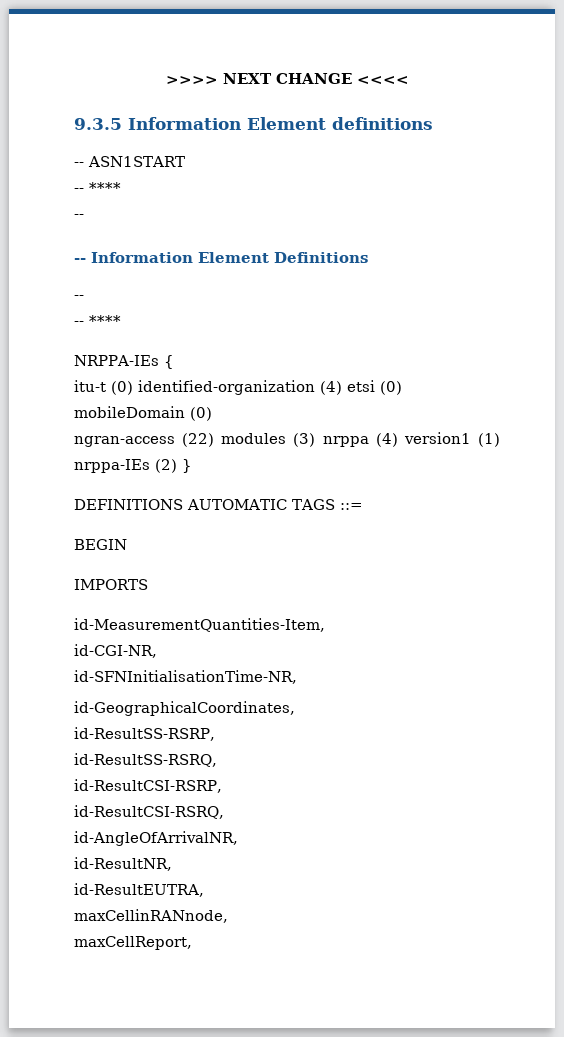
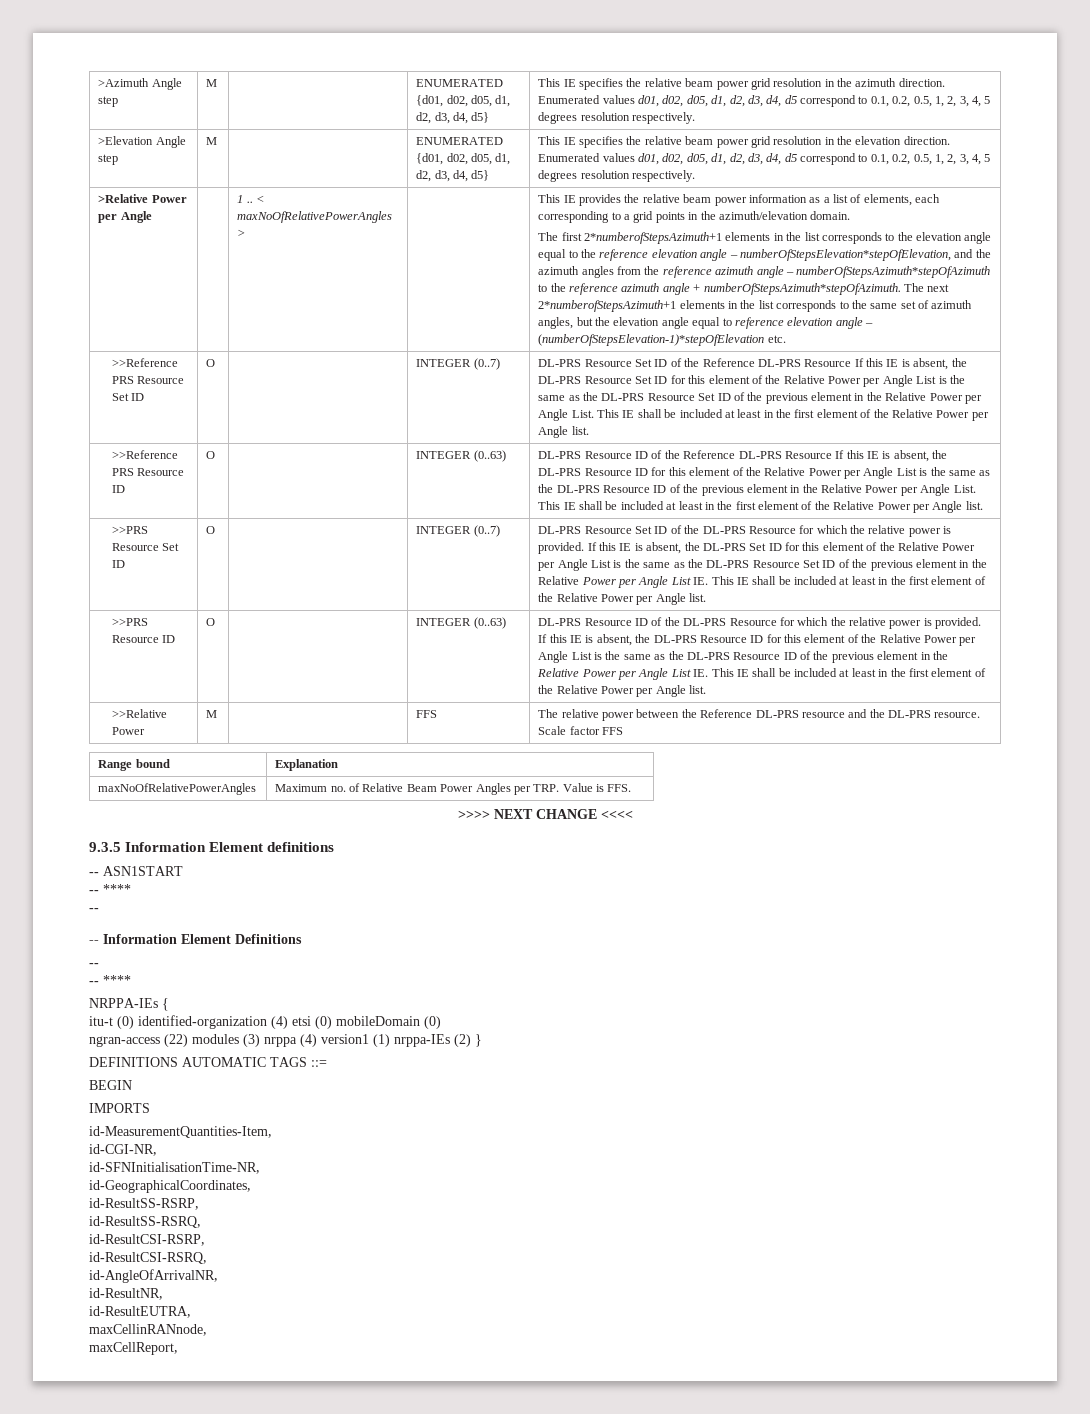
+ >Azimuth Angle step | M | | ENUMERATED {d01, d02, d05, d1, d2, d3, d4, d5} | This IE specifies the relative beam power grid resolution in the azimuth direction. Enumerated values d01, d02, d05, d1, d2, d3, d4, d5 correspond to 0.1, 0.2, 0.5, 1, 2, 3, 4, 5 degrees resolution respectively.
+ >Elevation Angle step | M | | ENUMERATED {d01, d02, d05, d1, d2, d3, d4, d5} | This IE specifies the relative beam power grid resolution in the elevation direction. Enumerated values d01, d02, d05, d1, d2, d3, d4, d5 correspond to 0.1, 0.2, 0.5, 1, 2, 3, 4, 5 degrees resolution respectively.
+ >Relative Power per Angle | | 1 .. < maxNoOfRelativePowerAngles > | | This IE provides the relative beam power information as a list of elements, each corresponding to a grid points in the azimuth/elevation domain.
+ The first 2*numberofStepsAzimuth+1 elements in the list corresponds to the elevation angle equal to the reference elevation angle – numberOfStepsElevation*stepOfElevation, and the azimuth angles from the reference azimuth angle – numberOfStepsAzimuth*stepOfAzimuth to the reference azimuth angle + numberOfStepsAzimuth*stepOfAzimuth. The next 2*numberofStepsAzimuth+1 elements in the list corresponds to the same set of azimuth angles, but the elevation angle equal to reference elevation angle – (numberOfStepsElevation-1)*stepOfElevation etc.
+ >>Reference PRS Resource Set ID | O | | INTEGER (0..7) | DL-PRS Resource Set ID of the Reference DL-PRS Resource If this IE is absent, the DL-PRS Resource Set ID for this element of the Relative Power per Angle List is the same as the DL-PRS Resource Set ID of the previous element in the Relative Power per Angle List. This IE shall be included at least in the first element of the Relative Power per Angle list.
+ >>Reference PRS Resource ID | O | | INTEGER (0..63) | DL-PRS Resource ID of the Reference DL-PRS Resource If this IE is absent, the DL-PRS Resource ID for this element of the Relative Power per Angle List is the same as the DL-PRS Resource ID of the previous element in the Relative Power per Angle List. This IE shall be included at least in the first element of the Relative Power per Angle list.
+ >>PRS Resource Set ID | O | | INTEGER (0..7) | DL-PRS Resource Set ID of the DL-PRS Resource for which the relative power is provided. If this IE is absent, the DL-PRS Set ID for this element of the Relative Power per Angle List is the same as the DL-PRS Resource Set ID of the previous element in the Relative Power per Angle List IE. This IE shall be included at least in the first element of the Relative Power per Angle list.
+ >>PRS Resource ID | O | | INTEGER (0..63) | DL-PRS Resource ID of the DL-PRS Resource for which the relative power is provided. If this IE is absent, the DL-PRS Resource ID for this element of the Relative Power per Angle List is the same as the DL-PRS Resource ID of the previous element in the Relative Power per Angle List IE. This IE shall be included at least in the first element of the Relative Power per Angle list.
+ >>Relative Power | M | | FFS | The relative power between the Reference DL-PRS resource and the DL-PRS resource. Scale factor FFS
+ Range bound | Explanation
+ maxNoOfRelativePowerAngles | Maximum no. of Relative Beam Power Angles per TRP. Value is FFS.

